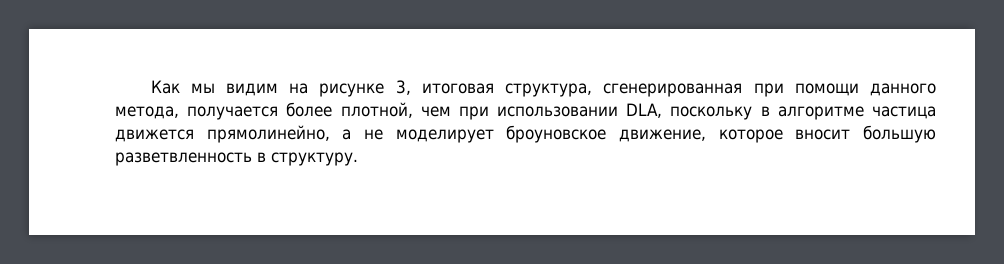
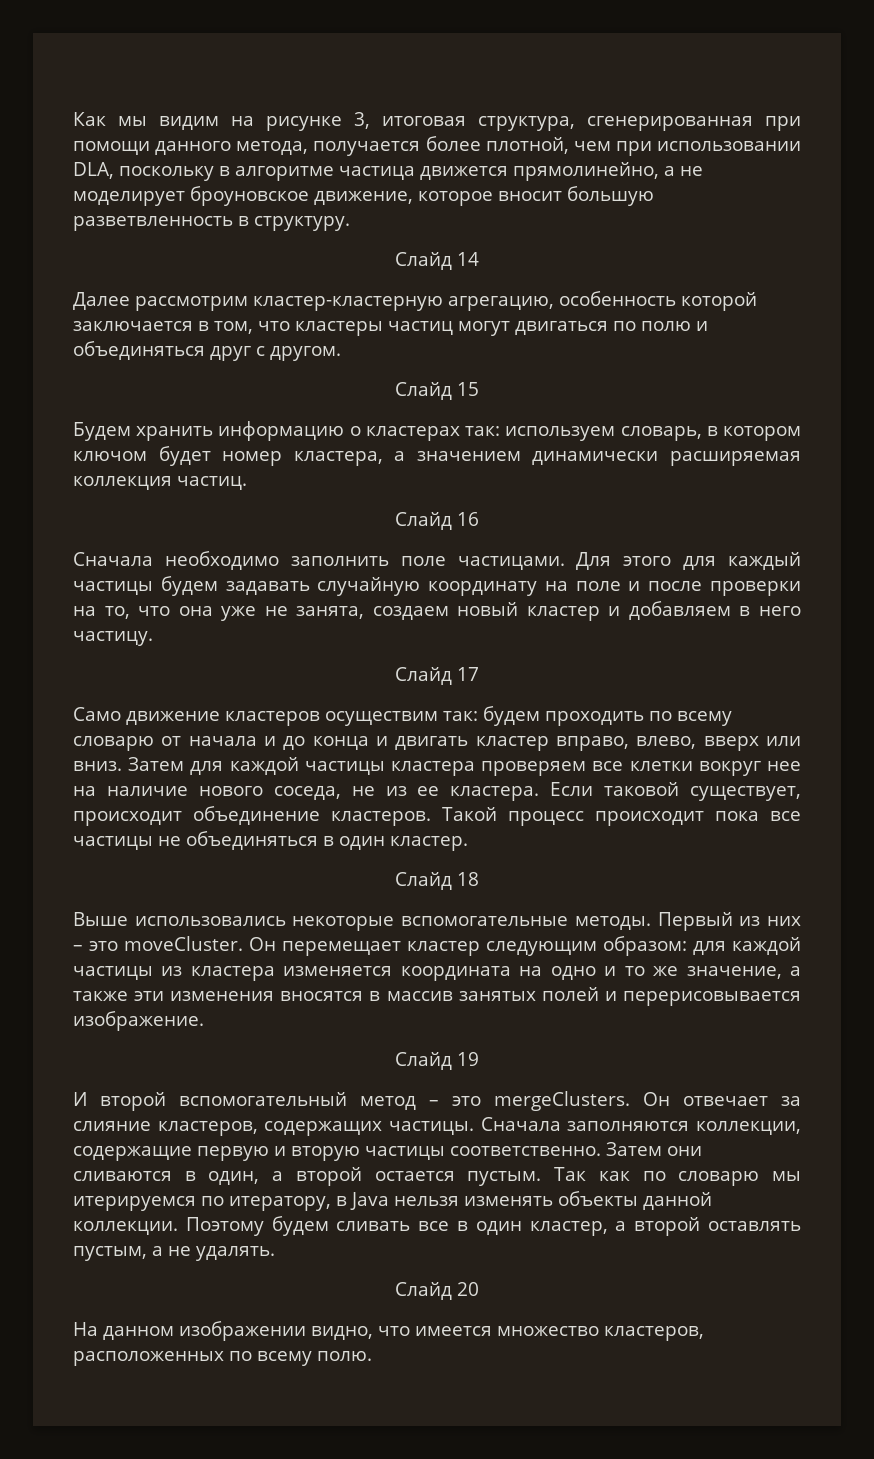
+ Слайд 14
+ Далее рассмотрим кластер-кластерную агрегацию, особенность которой заключается в том, что кластеры частиц могут двигаться по полю и объединяться друг с другом.
+ Слайд 15
+ Будем хранить информацию о кластерах так: используем словарь, в котором ключом будет номер кластера, а значением динамически расширяемая коллекция частиц.
+ Слайд 16
+ Сначала необходимо заполнить поле частицами. Для этого для каждый частицы будем задавать случайную координату на поле и после проверки на то, что она уже не занята, создаем новый кластер и добавляем в него частицу.
+ Слайд 17
+ Само движение кластеров осуществим так: будем проходить по всему словарю от начала и до конца и двигать кластер вправо, влево, вверх или вниз. Затем для каждой частицы кластера проверяем все клетки вокруг нее на наличие нового соседа, не из ее кластера. Если таковой существует, происходит объединение кластеров. Такой процесс происходит пока все частицы не объединяться в один кластер.
+ Слайд 18
+ Выше использовались некоторые вспомогательные методы. Первый из них – это moveCluster. Он перемещает кластер следующим образом: для каждой частицы из кластера изменяется координата на одно и то же значение, а также эти изменения вносятся в массив занятых полей и перерисовывается изображение.
+ Слайд 19
+ И второй вспомогательный метод – это mergeClusters. Он отвечает за слияние кластеров, содержащих частицы. Сначала заполняются коллекции, содержащие первую и вторую частицы соответственно. Затем они сливаются в один, а второй остается пустым. Так как по словарю мы итерируемся по итератору, в Java нельзя изменять объекты данной коллекции. Поэтому будем сливать все в один кластер, а второй оставлять пустым, а не удалять.
+ Слайд 20
+ На данном изображении видно, что имеется множество кластеров, расположенных по всему полю.

